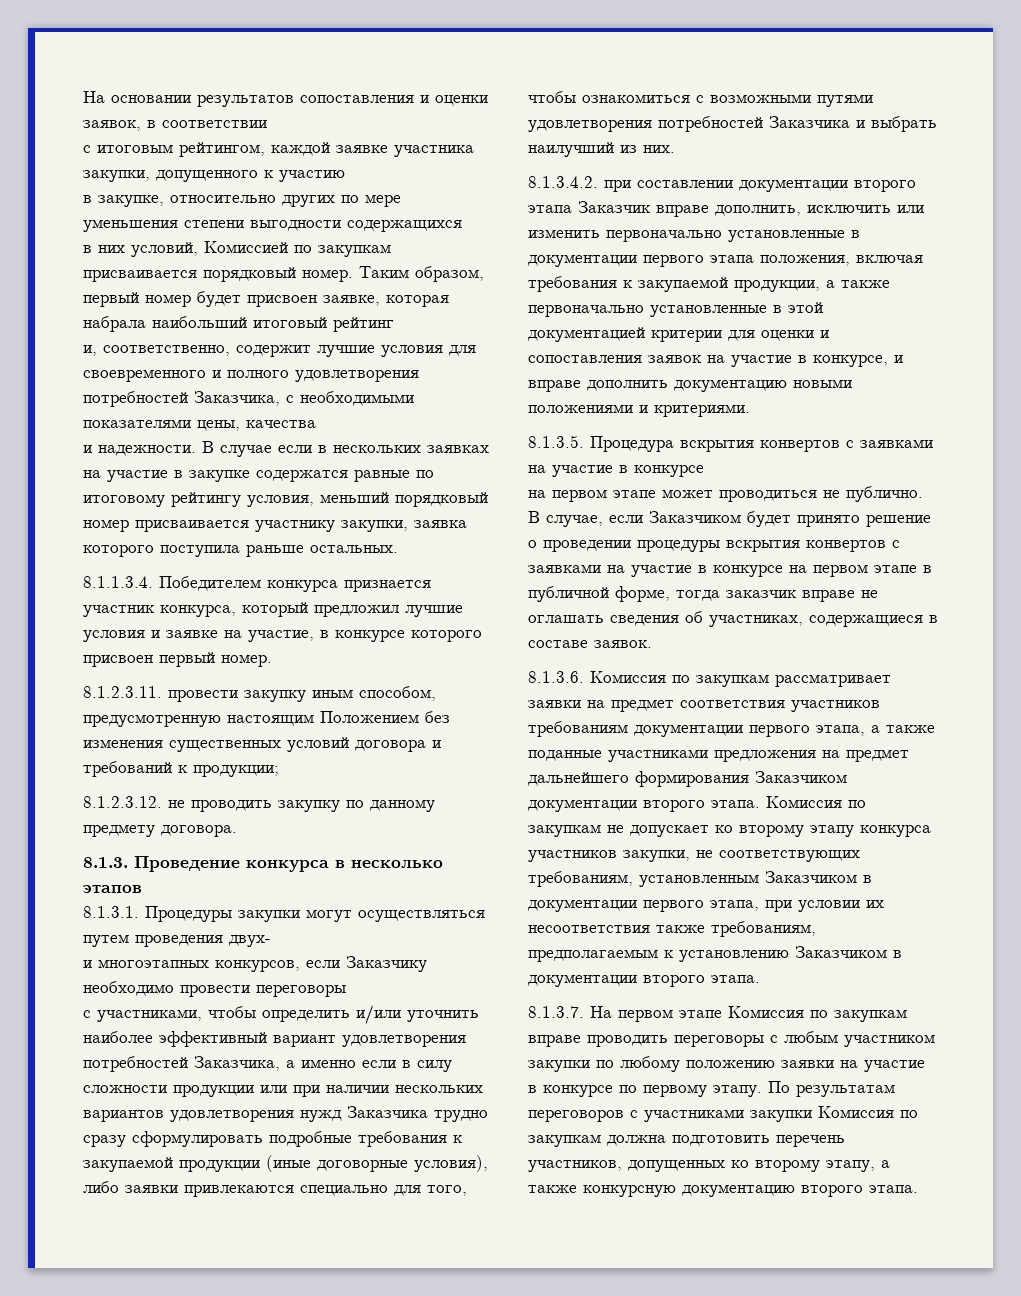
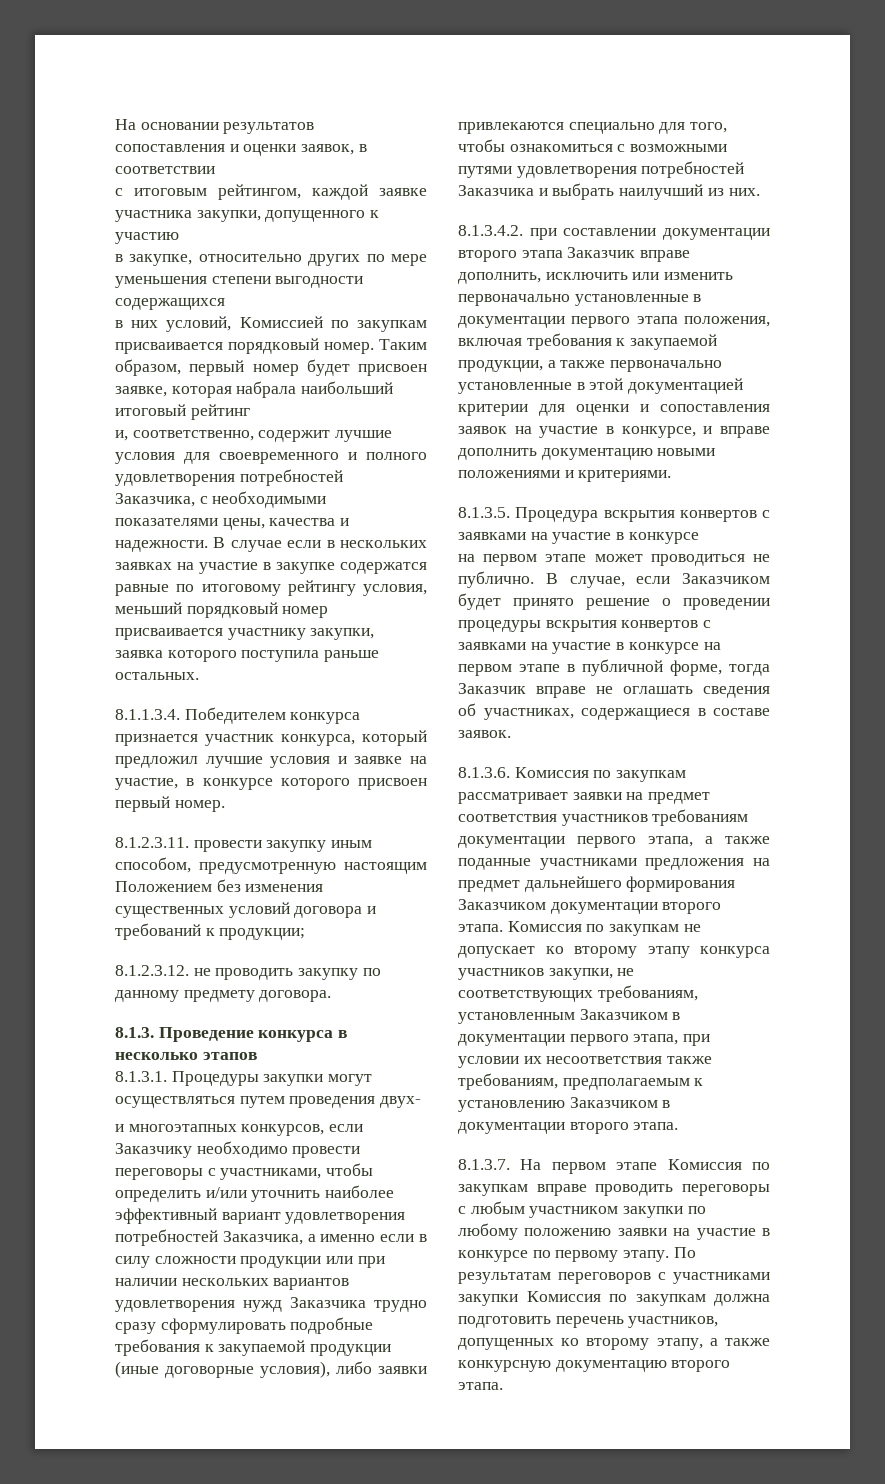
- и, соответственно, содержит лучшие условия для своевременного и полного удовлетворения потребностей Заказчика, с необходимыми показателями цены, качества
- и надежности.
+ и, соответственно, содержит лучшие условия для своевременного и полного удовлетворения потребностей Заказчика, с необходимыми показателями цены, качества и надежности.
- и многоэтапных конкурсов, если Заказчику необходимо провести переговоры
- с участниками, чтобы определить и/или уточнить наиболее эффективный вариант удовлетворения потребностей Заказчика, а именно если в силу сложности продукции или при наличии нескольких вариантов удовлетворения нужд Заказчика трудно сразу сформулировать подробные требования к закупаемой продукции (иные договорные условия), либо заявки привлекаются специально для того, чтобы ознакомиться с возможными путями удовлетворения потребностей Заказчика и выбрать наилучший из них.
+ и многоэтапных конкурсов, если Заказчику необходимо провести переговоры с участниками, чтобы определить и/или уточнить наиболее эффективный вариант удовлетворения потребностей Заказчика, а именно если в силу сложности продукции или при наличии нескольких вариантов удовлетворения нужд Заказчика трудно сразу сформулировать подробные требования к закупаемой продукции (иные договорные условия), либо заявки привлекаются специально для того, чтобы ознакомиться с возможными путями удовлетворения потребностей Заказчика и выбрать наилучший из них.
- В случае, если Заказчиком будет принято решение о проведении процедуры вскрытия конвертов с заявками на участие в конкурсе на первом этапе в публичной форме, тогда заказчик вправе не оглашать сведения об участниках, содержащиеся в составе заявок.
+ В случае, если Заказчиком будет принято решение о проведении процедуры вскрытия конвертов с заявками на участие в конкурсе на первом этапе в публичной форме, тогда Заказчик вправе не оглашать сведения об участниках, содержащиеся в составе заявок.

